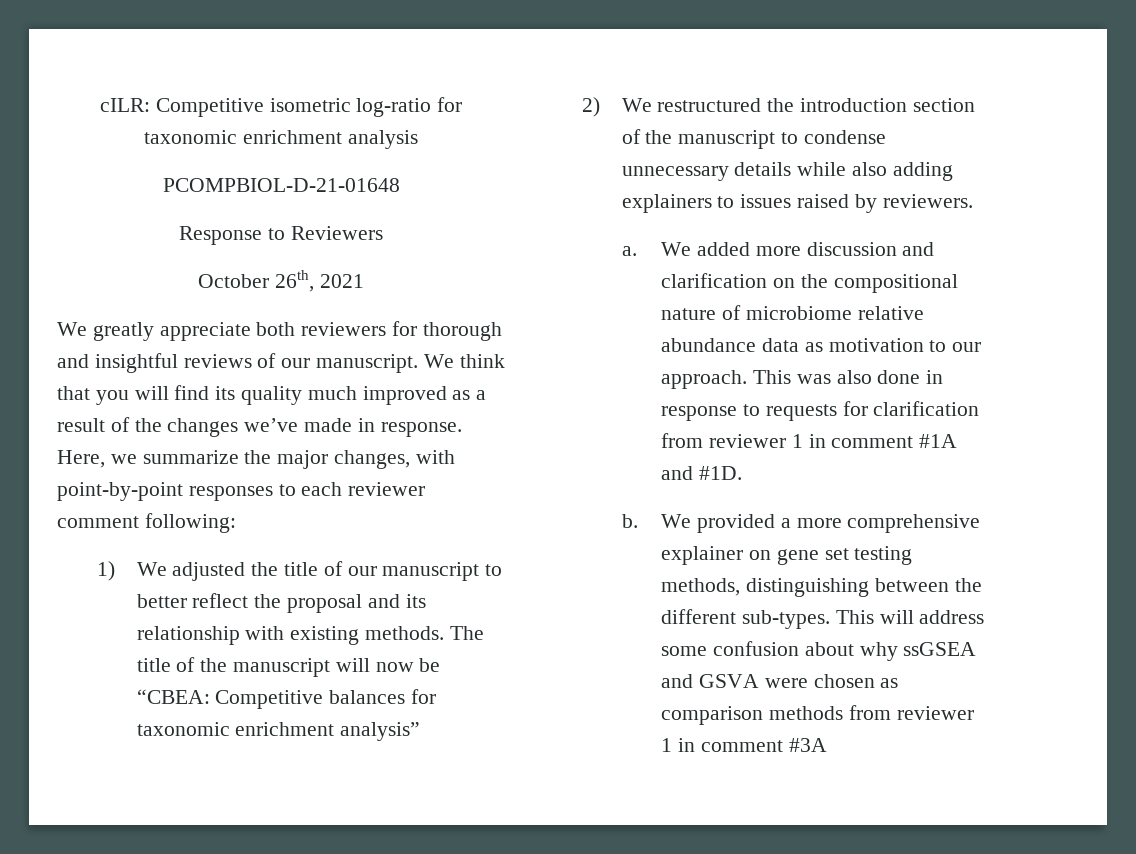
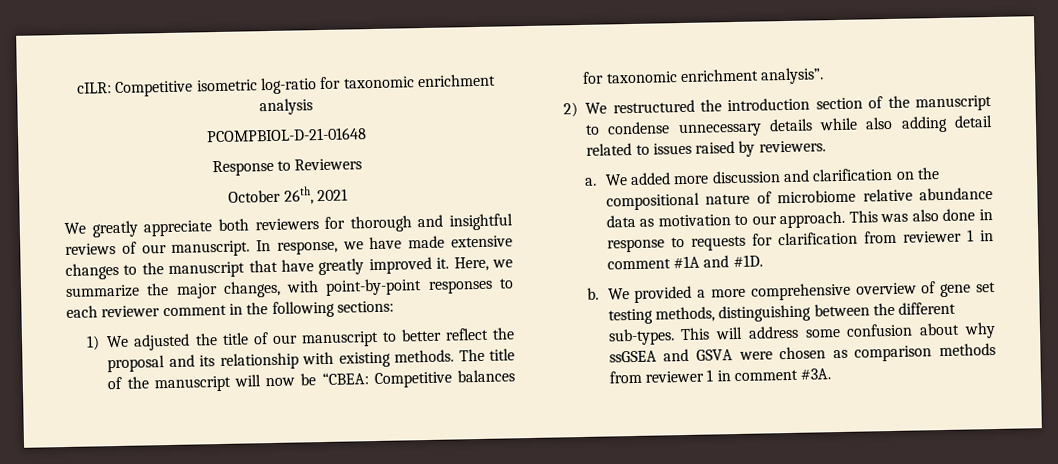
- We think that you will find its quality much improved as a result of the changes we’ve made in response.
+ In response, we have made extensive changes to the manuscript that have greatly improved it.
- Here, we summarize the major changes, with point-by-point responses to each reviewer comment following:
+ Here, we summarize the major changes, with point-by-point responses to each reviewer comment in the following sections:
- The title of the manuscript will now be “CBEA: Competitive balances for taxonomic enrichment analysis”
+ The title of the manuscript will now be “CBEA: Competitive balances for taxonomic enrichment analysis”.
- 2) We restructured the introduction section of the manuscript to condense unnecessary details while also adding explainers to issues raised by reviewers.
+ 2) We restructured the introduction section of the manuscript to condense unnecessary details while also adding detail related to issues raised by reviewers.
- We provided a more comprehensive explainer on gene set testing methods, distinguishing between the different sub-types.
+ We provided a more comprehensive overview of gene set testing methods, distinguishing between the different sub-types.
- This will address some confusion about why ssGSEA and GSVA were chosen as comparison methods from reviewer 1 in comment #3A
+ This will address some confusion about why ssGSEA and GSVA were chosen as comparison methods from reviewer 1 in comment #3A.

